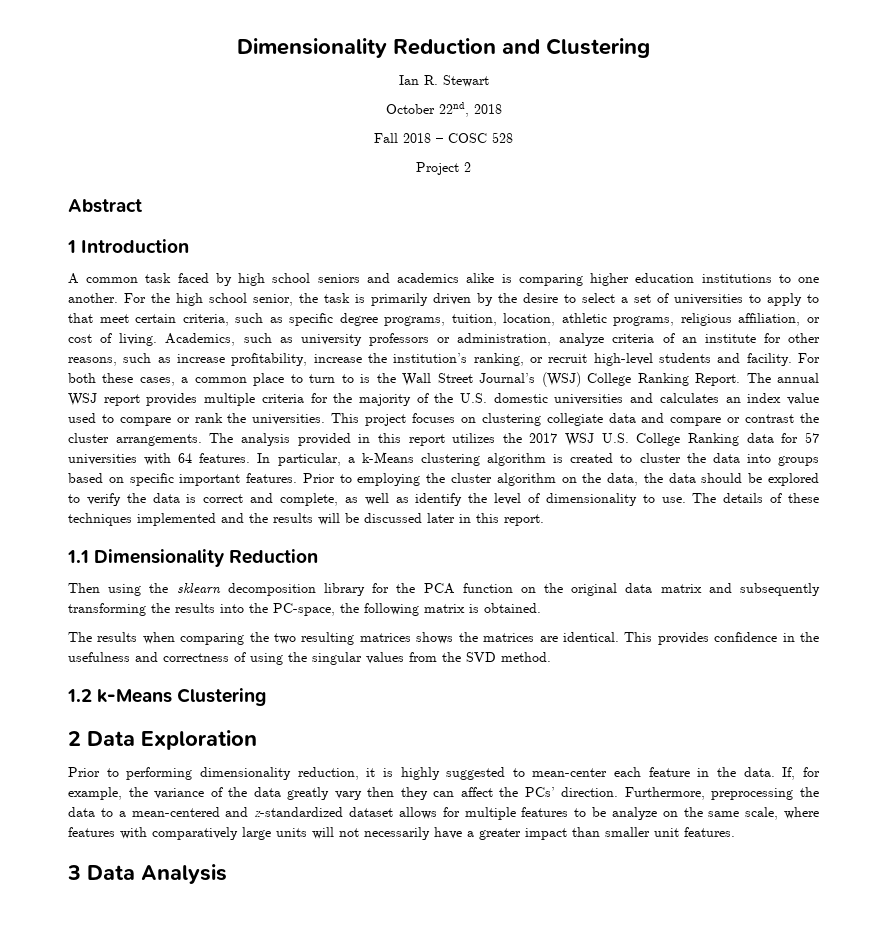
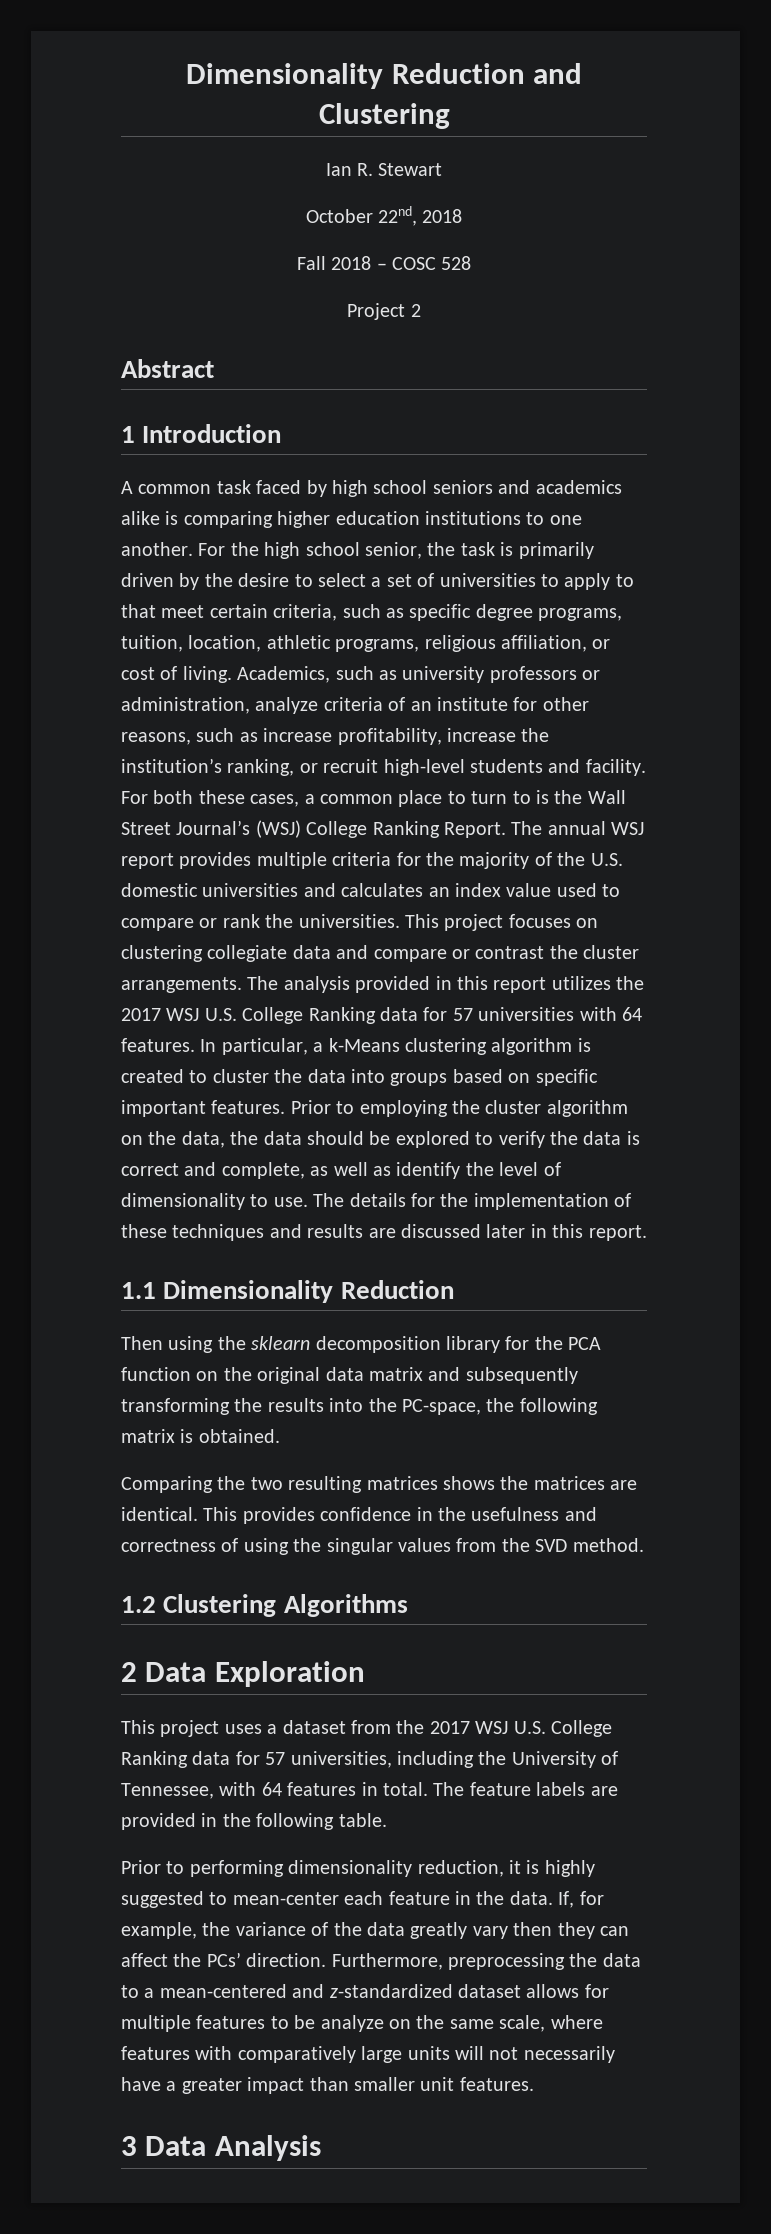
- The details of these techniques implemented and the results will be discussed later in this report.
+ The details for the implementation of these techniques and results are discussed later in this report.
- The results when comparing the two resulting matrices shows the matrices are identical.
+ Comparing the two resulting matrices shows the matrices are identical.
- 1.2 k-Means Clustering
+ 1.2 Clustering Algorithms
+ This project uses a dataset from the 2017 WSJ U.S. College Ranking data for 57 universities, including the University of Tennessee, with 64 features in total. The feature labels are provided in the following table.

